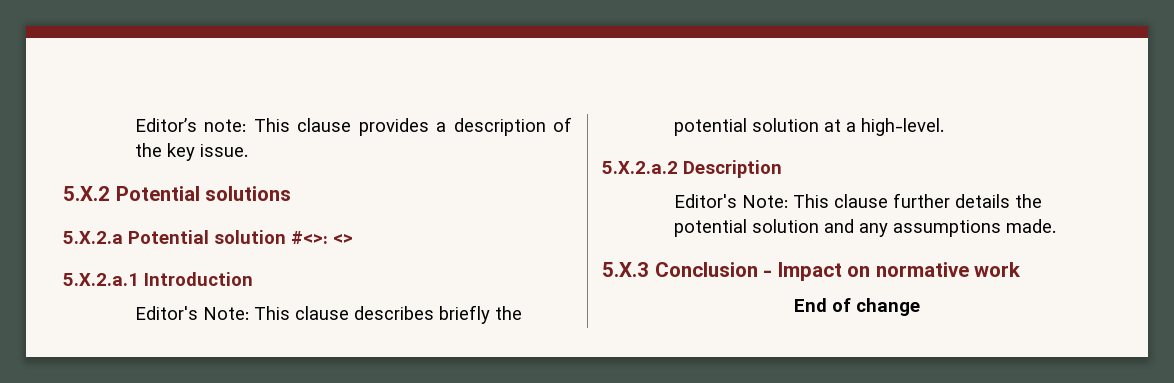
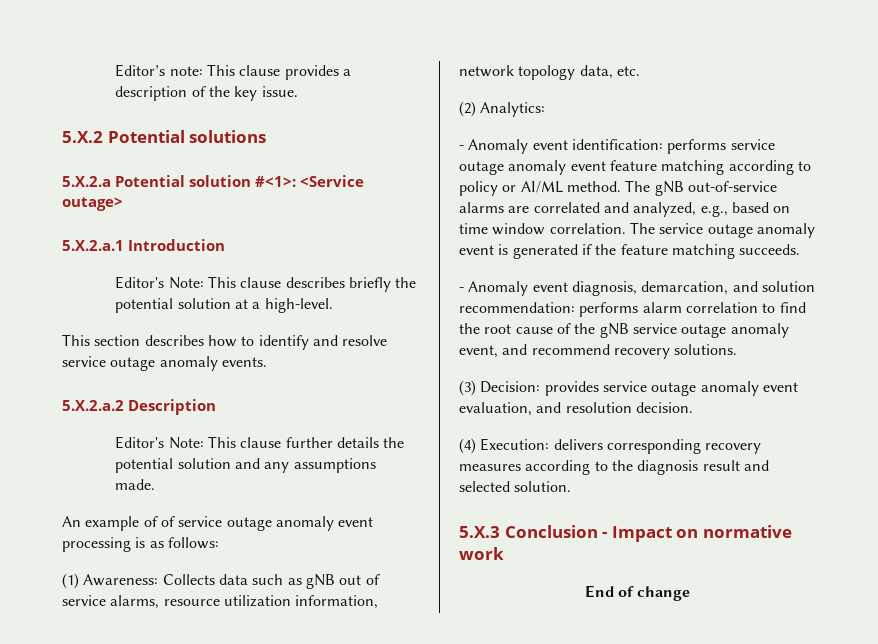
- 5.X.2.a Potential solution #<>: <>
+ 5.X.2.a Potential solution #<1>: <Service outage>
+ This section describes how to identify and resolve service outage anomaly events.
+ An example of of service outage anomaly event processing is as follows:
+ (1) Awareness: Collects data such as gNB out of service alarms, resource utilization information, network topology data, etc.
+ (2) Analytics:
+ - Anomaly event identification: performs service outage anomaly event feature matching according to policy or AI/ML method. The gNB out-of-service alarms are correlated and analyzed, e.g., based on time window correlation. The service outage anomaly event is generated if the feature matching succeeds.
+ - Anomaly event diagnosis, demarcation, and solution recommendation: performs alarm correlation to find the root cause of the gNB service outage anomaly event, and recommend recovery solutions.
+ (3) Decision: provides service outage anomaly event evaluation, and resolution decision.
+ (4) Execution: delivers corresponding recovery measures according to the diagnosis result and selected solution.

